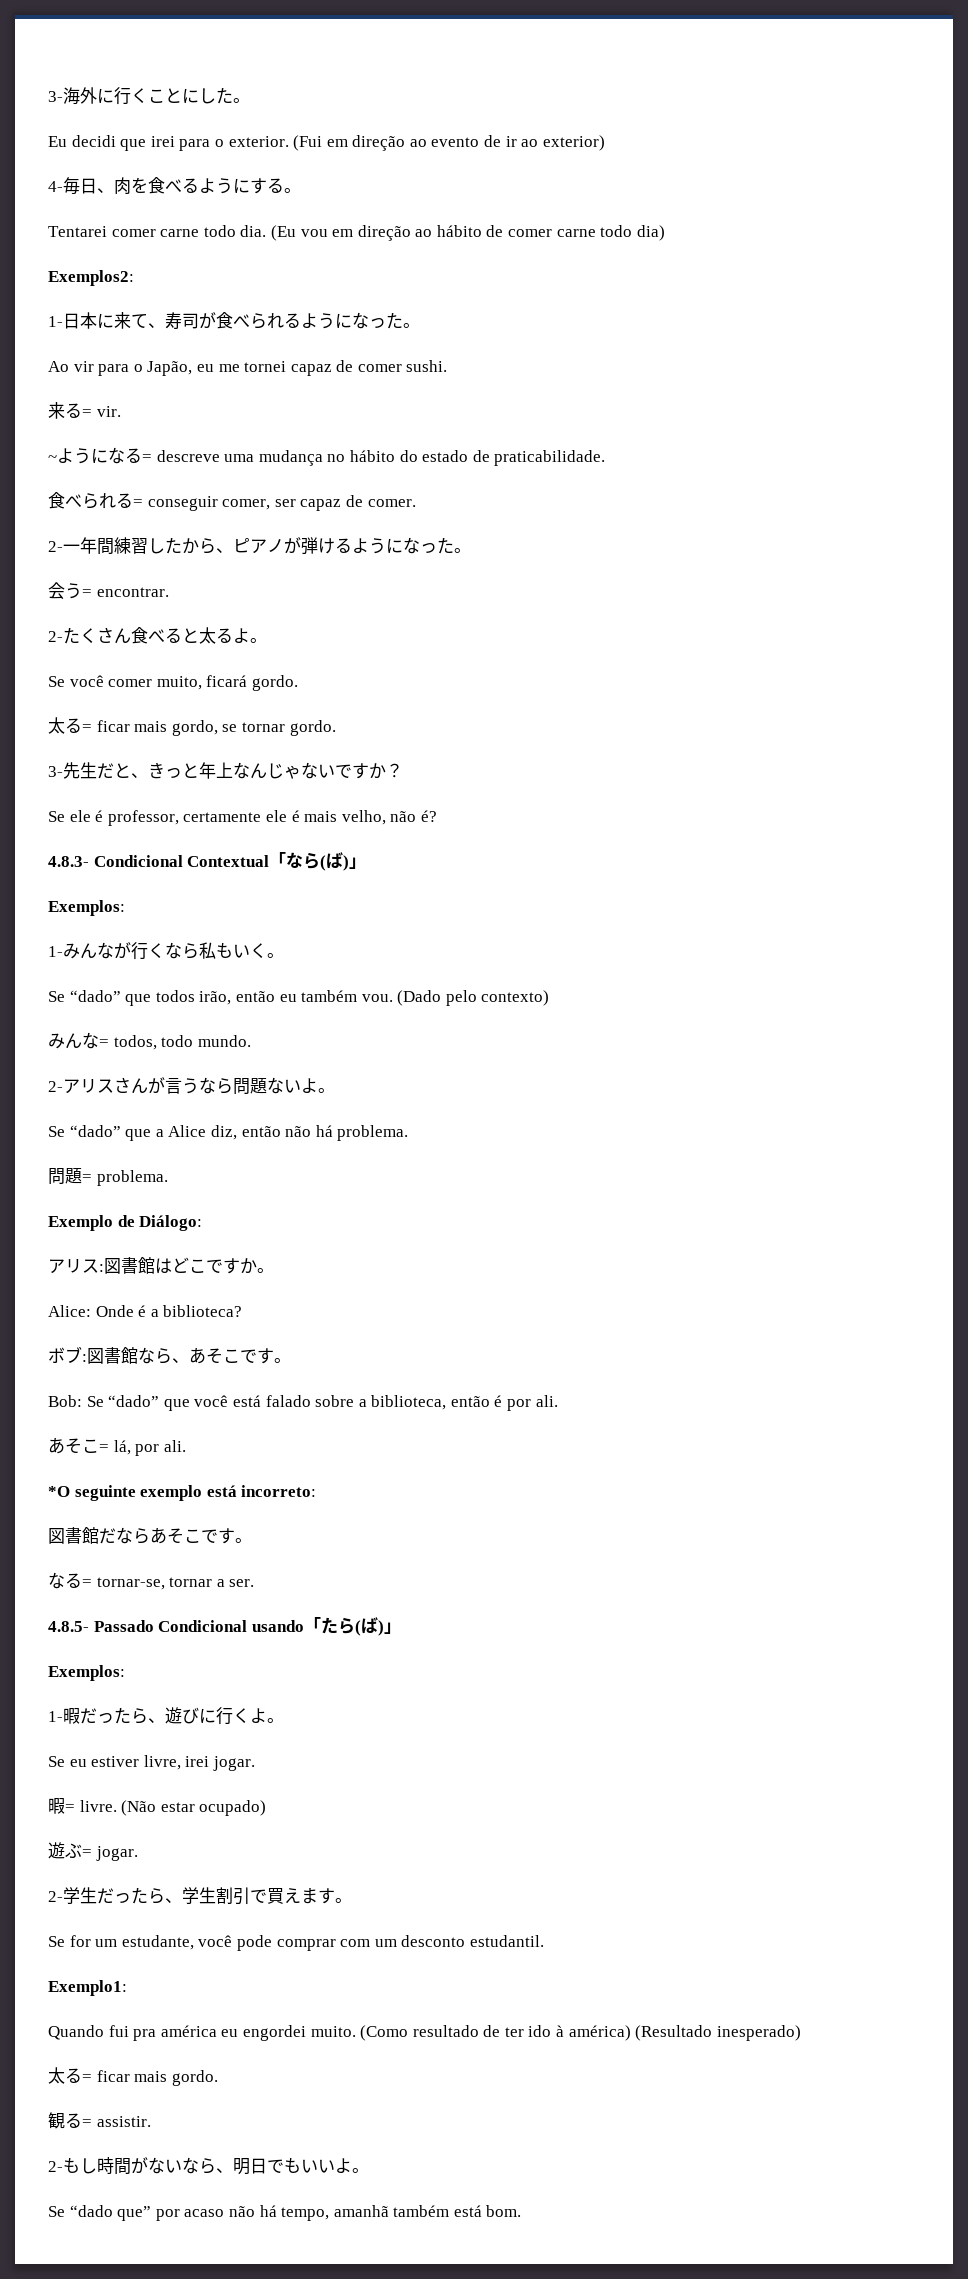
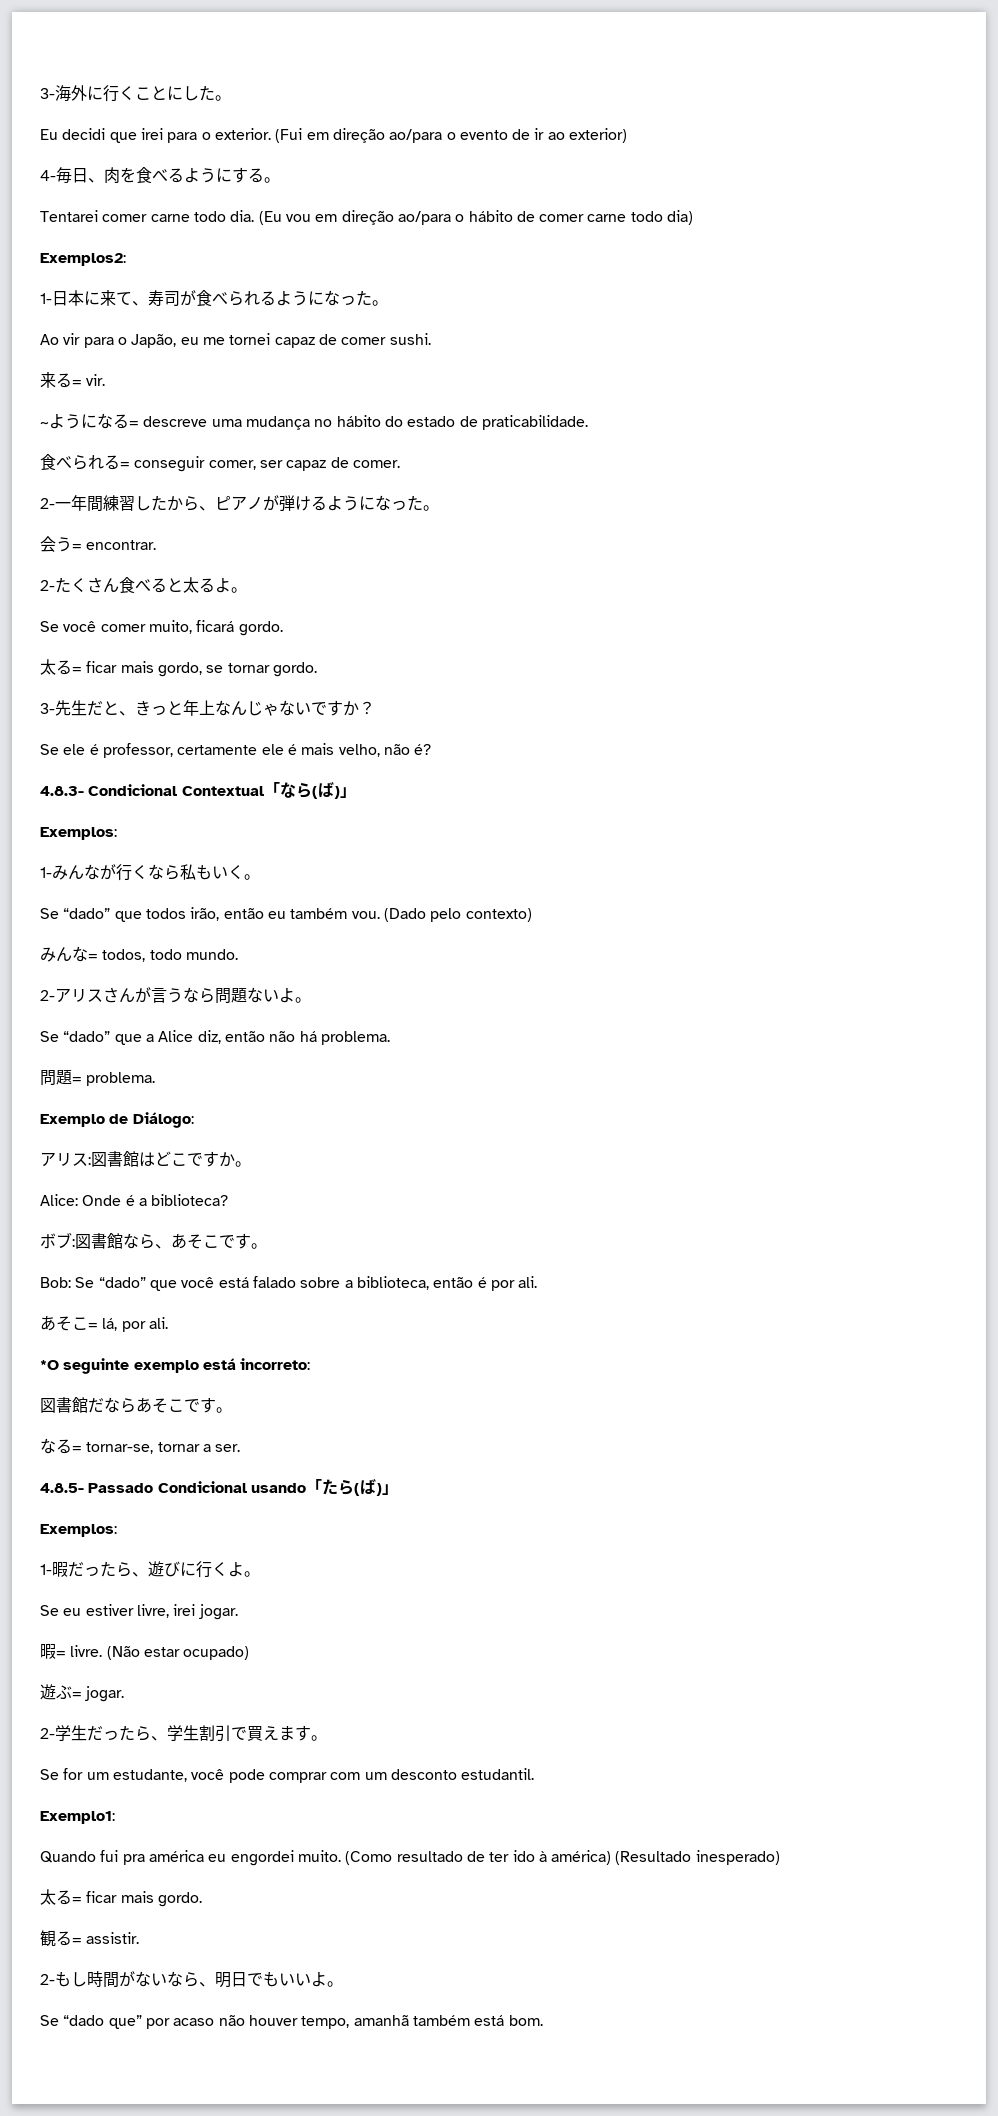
- (Fui em direção ao evento de ir ao exterior)
+ (Fui em direção ao/para o evento de ir ao exterior)
- (Eu vou em direção ao hábito de comer carne todo dia)
+ (Eu vou em direção ao/para o hábito de comer carne todo dia)
- Se “dado que” por acaso não há tempo, amanhã também está bom.
+ Se “dado que” por acaso não houver tempo, amanhã também está bom.

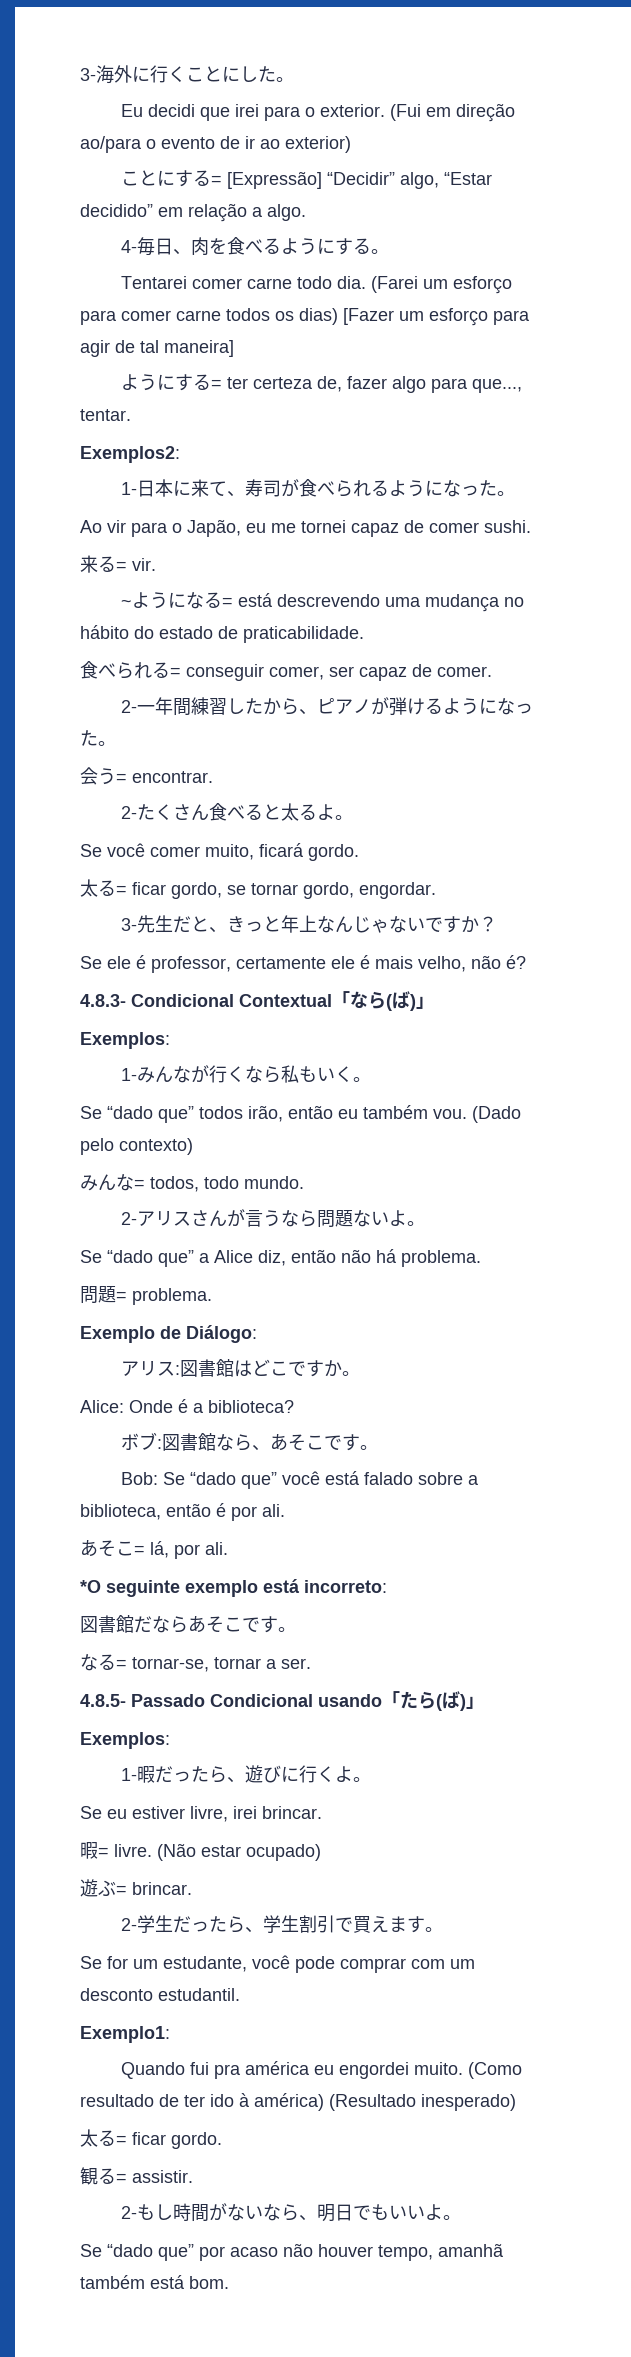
+ ことにする= [Expressão] “Decidir” algo, “Estar decidido” em relação a algo.
- (Eu vou em direção ao/para o hábito de comer carne todo dia)
+ (Farei um esforço para comer carne todos os dias) [Fazer um esforço para agir de tal maneira]
+ ようにする= ter certeza de, fazer algo para que..., tentar.
- ~ようになる= descreve uma mudança no hábito do estado de praticabilidade.
+ ~ようになる= está descrevendo uma mudança no hábito do estado de praticabilidade.
- 太る= ficar mais gordo, se tornar gordo.
+ 太る= ficar gordo, se tornar gordo, engordar.
- Se “dado” que todos irão, então eu também vou.
+ Se “dado que” todos irão, então eu também vou.
- Se “dado” que a Alice diz, então não há problema.
+ Se “dado que” a Alice diz, então não há problema.
- Bob: Se “dado” que você está falado sobre a biblioteca, então é por ali.
+ Bob: Se “dado que” você está falado sobre a biblioteca, então é por ali.
- Se eu estiver livre, irei jogar.
+ Se eu estiver livre, irei brincar.
- 遊ぶ= jogar.
+ 遊ぶ= brincar.
- 太る= ficar mais gordo.
+ 太る= ficar gordo.

